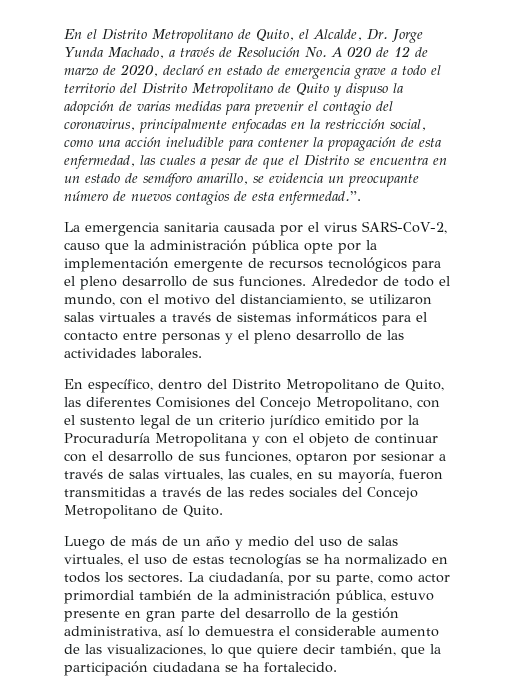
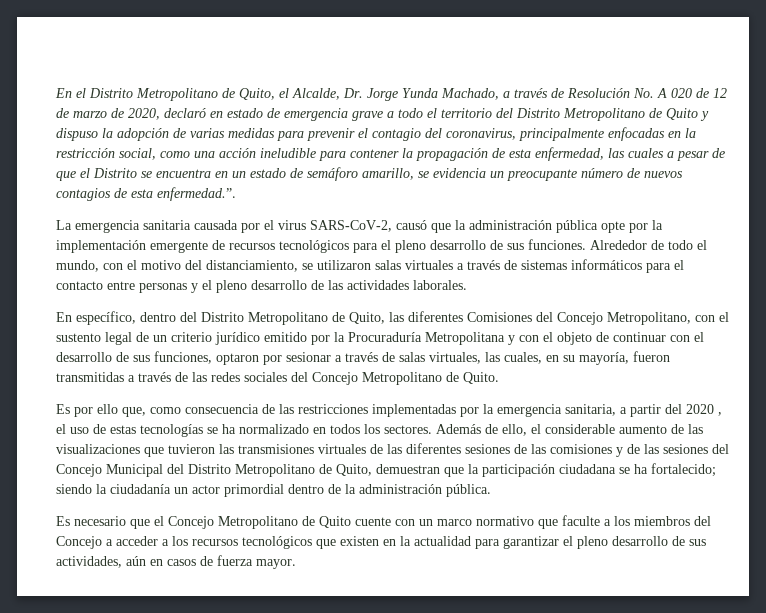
- La emergencia sanitaria causada por el virus SARS-CoV-2, causo que la administración pública opte por la implementación emergente de recursos tecnológicos para el pleno desarrollo de sus funciones.
+ La emergencia sanitaria causada por el virus SARS-CoV-2, causó que la administración pública opte por la implementación emergente de recursos tecnológicos para el pleno desarrollo de sus funciones.
- Luego de más de un año y medio del uso de salas virtuales, el uso de estas tecnologías se ha normalizado en todos los sectores.
+ Es por ello que, como consecuencia de las restricciones implementadas por la emergencia sanitaria, a partir del 2020 , el uso de estas tecnologías se ha normalizado en todos los sectores.
- La ciudadanía, por su parte, como actor primordial también de la administración pública, estuvo presente en gran parte del desarrollo de la gestión administrativa, así lo demuestra el considerable aumento de las visualizaciones, lo que quiere decir también, que la participación ciudadana se ha fortalecido.
+ Además de ello, el considerable aumento de las visualizaciones que tuvieron las transmisiones virtuales de las diferentes sesiones de las comisiones y de las sesiones del Concejo Municipal del Distrito Metropolitano de Quito, demuestran que la participación ciudadana se ha fortalecido; siendo la ciudadanía un actor primordial dentro de la administración pública.
+ Es necesario que el Concejo Metropolitano de Quito cuente con un marco normativo que faculte a los miembros del Concejo a acceder a los recursos tecnológicos que existen en la actualidad para garantizar el pleno desarrollo de sus actividades, aún en casos de fuerza mayor.

